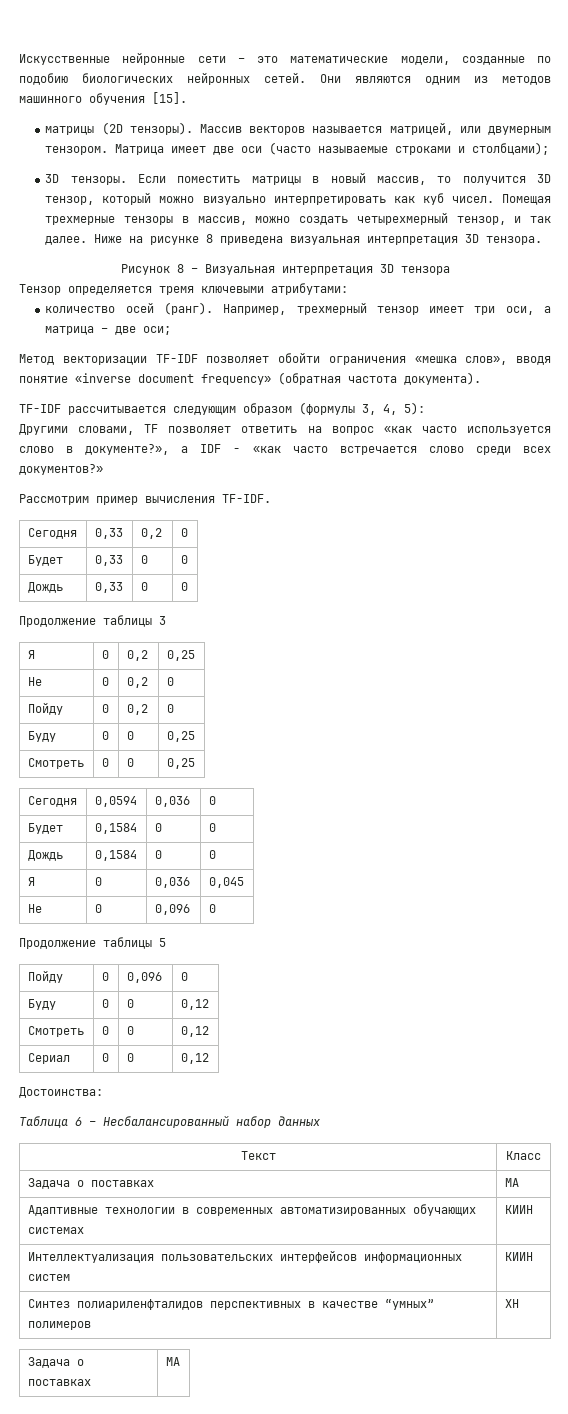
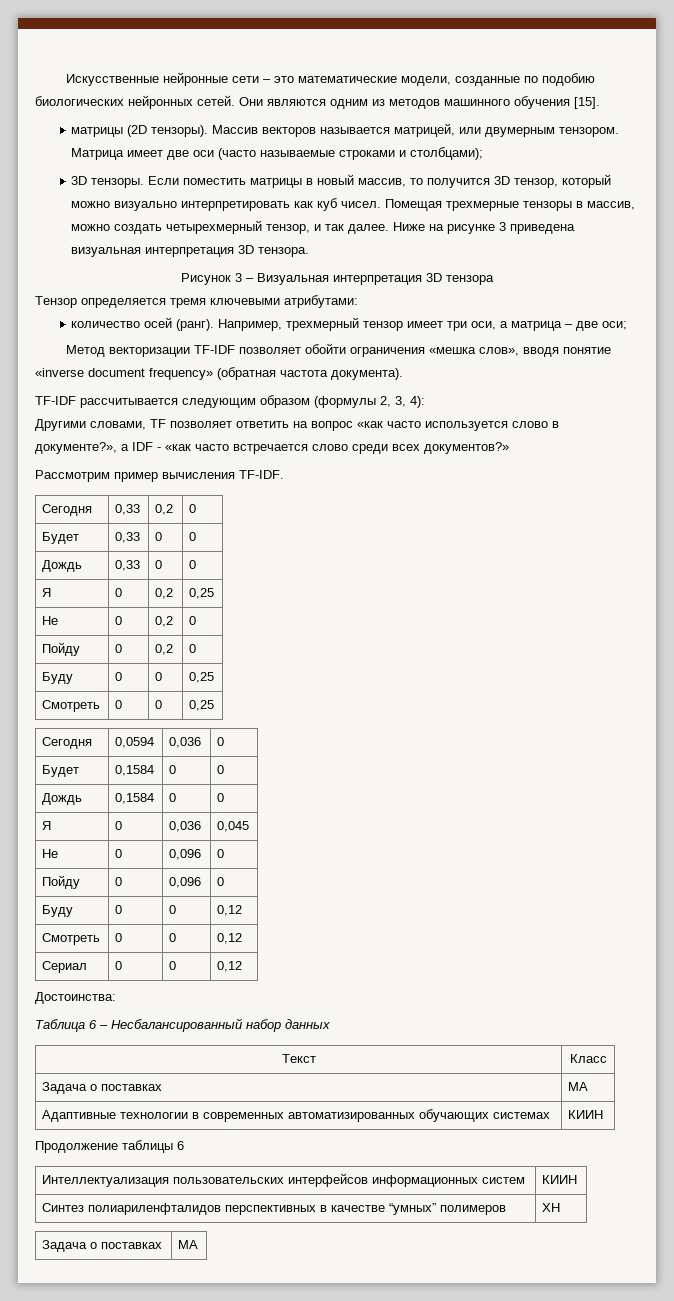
- Ниже на рисунке 8 приведена визуальная интерпретация 3D тензора.
+ Ниже на рисунке 3 приведена визуальная интерпретация 3D тензора.
- Рисунок 8 – Визуальная интерпретация 3D тензора
+ Рисунок 3 – Визуальная интерпретация 3D тензора
- TF-IDF рассчитывается следующим образом (формулы 3, 4, 5):
+ TF-IDF рассчитывается следующим образом (формулы 2, 3, 4):
- Продолжение таблицы 3
- Продолжение таблицы 5
+ Продолжение таблицы 6

